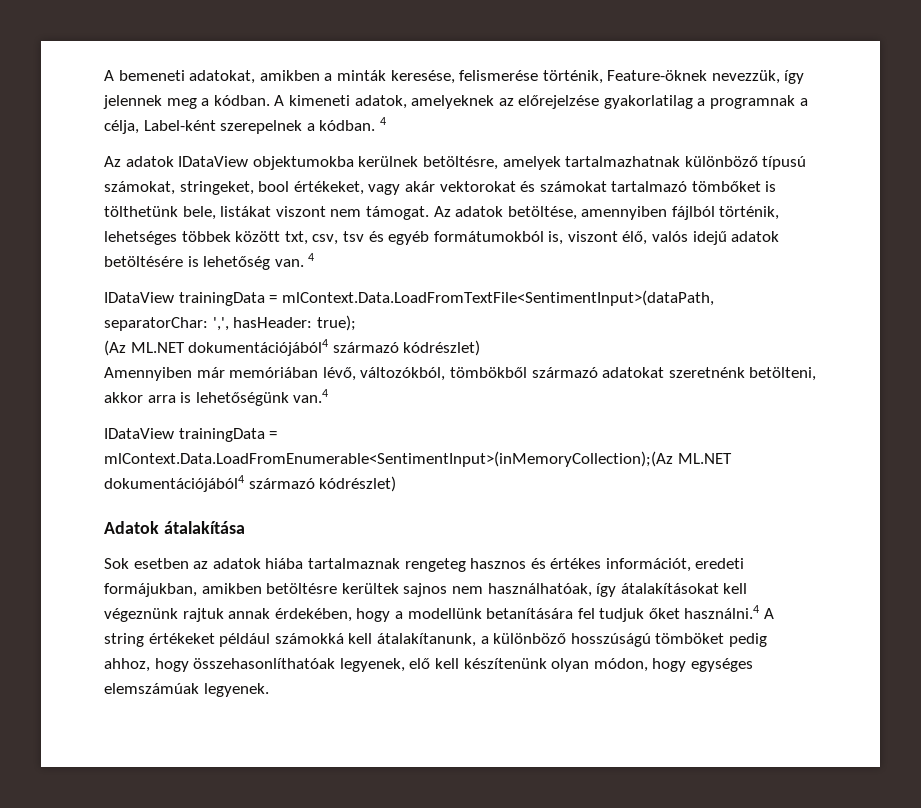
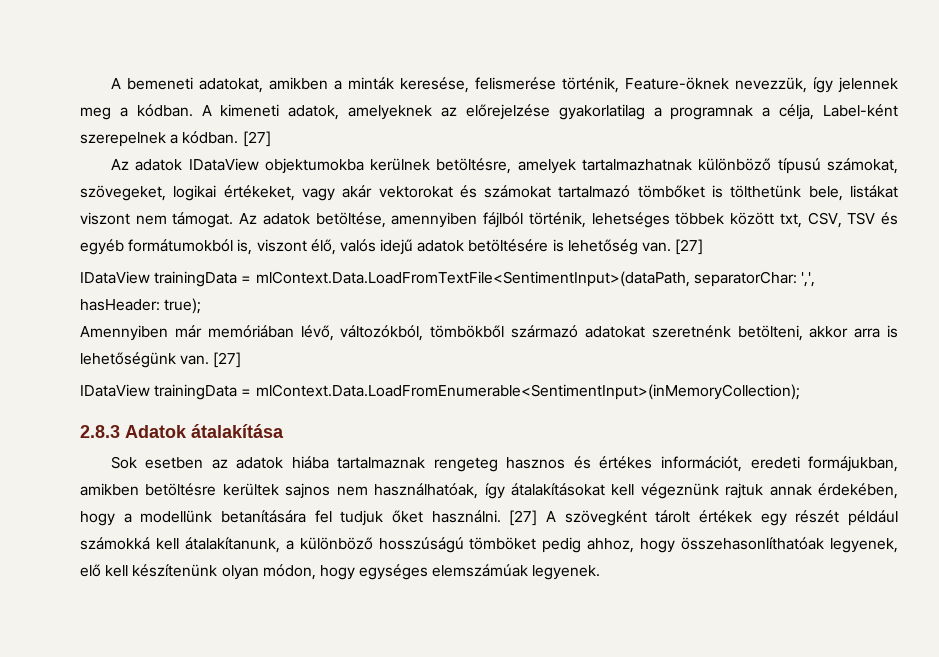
- A kimeneti adatok, amelyeknek az előrejelzése gyakorlatilag a programnak a célja, Label-ként szerepelnek a kódban. 4
+ A kimeneti adatok, amelyeknek az előrejelzése gyakorlatilag a programnak a célja, Label-ként szerepelnek a kódban. [27]
- Az adatok IDataView objektumokba kerülnek betöltésre, amelyek tartalmazhatnak különböző típusú számokat, stringeket, bool értékeket, vagy akár vektorokat és számokat tartalmazó tömbőket is tölthetünk bele, listákat viszont nem támogat.
+ Az adatok IDataView objektumokba kerülnek betöltésre, amelyek tartalmazhatnak különböző típusú számokat, szövegeket, logikai értékeket, vagy akár vektorokat és számokat tartalmazó tömbőket is tölthetünk bele, listákat viszont nem támogat.
- Az adatok betöltése, amennyiben fájlból történik, lehetséges többek között txt, csv, tsv és egyéb formátumokból is, viszont élő, valós idejű adatok betöltésére is lehetőség van. 4
+ Az adatok betöltése, amennyiben fájlból történik, lehetséges többek között txt, CSV, TSV és egyéb formátumokból is, viszont élő, valós idejű adatok betöltésére is lehetőség van. [27]
- (Az ML.NET dokumentációjából4 származó kódrészlet)
- Amennyiben már memóriában lévő, változókból, tömbökből származó adatokat szeretnénk betölteni, akkor arra is lehetőségünk van.4
- IDataView trainingData = mlContext.Data.LoadFromEnumerable<SentimentInput>(inMemoryCollection);(Az ML.NET dokumentációjából4 származó kódrészlet)
- Adatok átalakítása
+ Amennyiben már memóriában lévő, változókból, tömbökből származó adatokat szeretnénk betölteni, akkor arra is lehetőségünk van. [27]
+ IDataView trainingData = mlContext.Data.LoadFromEnumerable<SentimentInput>(inMemoryCollection);
+ 2.8.3 Adatok átalakítása
- Sok esetben az adatok hiába tartalmaznak rengeteg hasznos és értékes információt, eredeti formájukban, amikben betöltésre kerültek sajnos nem használhatóak, így átalakításokat kell végeznünk rajtuk annak érdekében, hogy a modellünk betanítására fel tudjuk őket használni.4 A string értékeket például számokká kell átalakítanunk, a különböző hosszúságú tömböket pedig ahhoz, hogy összehasonlíthatóak legyenek, elő kell készítenünk olyan módon, hogy egységes elemszámúak legyenek.
+ Sok esetben az adatok hiába tartalmaznak rengeteg hasznos és értékes információt, eredeti formájukban, amikben betöltésre kerültek sajnos nem használhatóak, így átalakításokat kell végeznünk rajtuk annak érdekében, hogy a modellünk betanítására fel tudjuk őket használni. [27] A szövegként tárolt értékek egy részét például számokká kell átalakítanunk, a különböző hosszúságú tömböket pedig ahhoz, hogy összehasonlíthatóak legyenek, elő kell készítenünk olyan módon, hogy egységes elemszámúak legyenek.

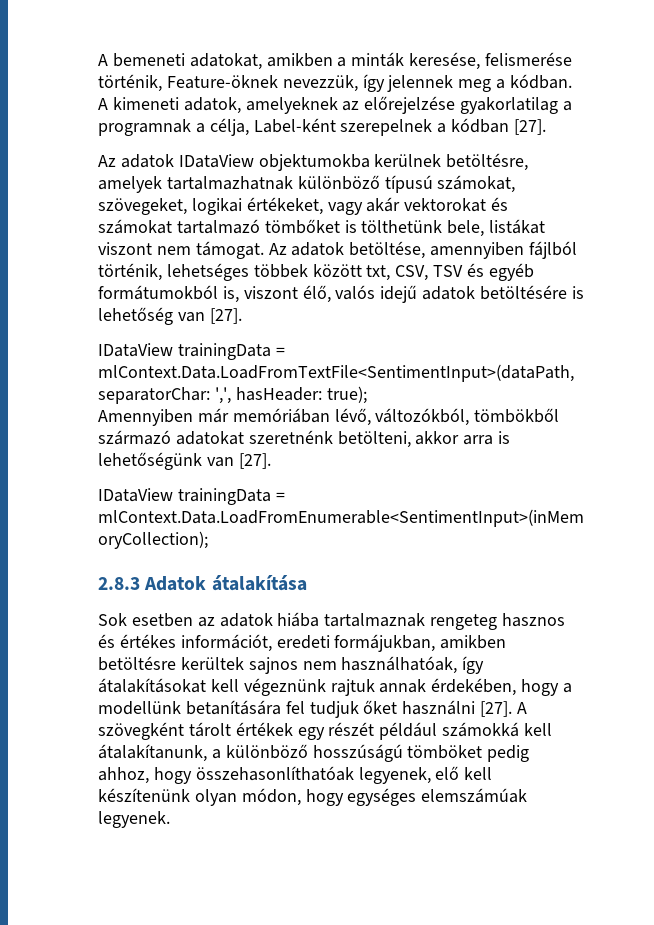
- A kimeneti adatok, amelyeknek az előrejelzése gyakorlatilag a programnak a célja, Label-ként szerepelnek a kódban. [27]
+ A kimeneti adatok, amelyeknek az előrejelzése gyakorlatilag a programnak a célja, Label-ként szerepelnek a kódban [27].
- Az adatok betöltése, amennyiben fájlból történik, lehetséges többek között txt, CSV, TSV és egyéb formátumokból is, viszont élő, valós idejű adatok betöltésére is lehetőség van. [27]
+ Az adatok betöltése, amennyiben fájlból történik, lehetséges többek között txt, CSV, TSV és egyéb formátumokból is, viszont élő, valós idejű adatok betöltésére is lehetőség van [27].
- Amennyiben már memóriában lévő, változókból, tömbökből származó adatokat szeretnénk betölteni, akkor arra is lehetőségünk van. [27]
+ Amennyiben már memóriában lévő, változókból, tömbökből származó adatokat szeretnénk betölteni, akkor arra is lehetőségünk van [27].
- Sok esetben az adatok hiába tartalmaznak rengeteg hasznos és értékes információt, eredeti formájukban, amikben betöltésre kerültek sajnos nem használhatóak, így átalakításokat kell végeznünk rajtuk annak érdekében, hogy a modellünk betanítására fel tudjuk őket használni. [27] A szövegként tárolt értékek egy részét például számokká kell átalakítanunk, a különböző hosszúságú tömböket pedig ahhoz, hogy összehasonlíthatóak legyenek, elő kell készítenünk olyan módon, hogy egységes elemszámúak legyenek.
+ Sok esetben az adatok hiába tartalmaznak rengeteg hasznos és értékes információt, eredeti formájukban, amikben betöltésre kerültek sajnos nem használhatóak, így átalakításokat kell végeznünk rajtuk annak érdekében, hogy a modellünk betanítására fel tudjuk őket használni [27]. A szövegként tárolt értékek egy részét például számokká kell átalakítanunk, a különböző hosszúságú tömböket pedig ahhoz, hogy összehasonlíthatóak legyenek, elő kell készítenünk olyan módon, hogy egységes elemszámúak legyenek.

